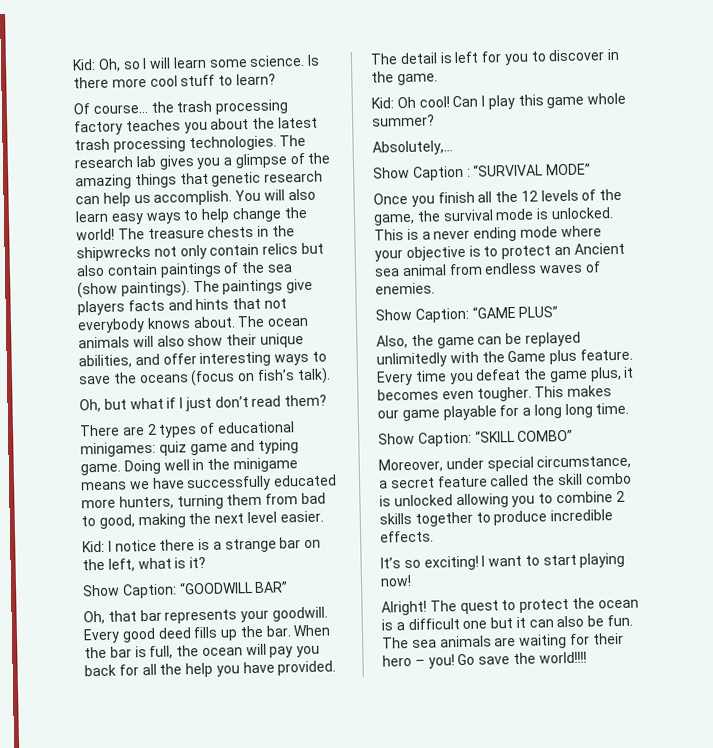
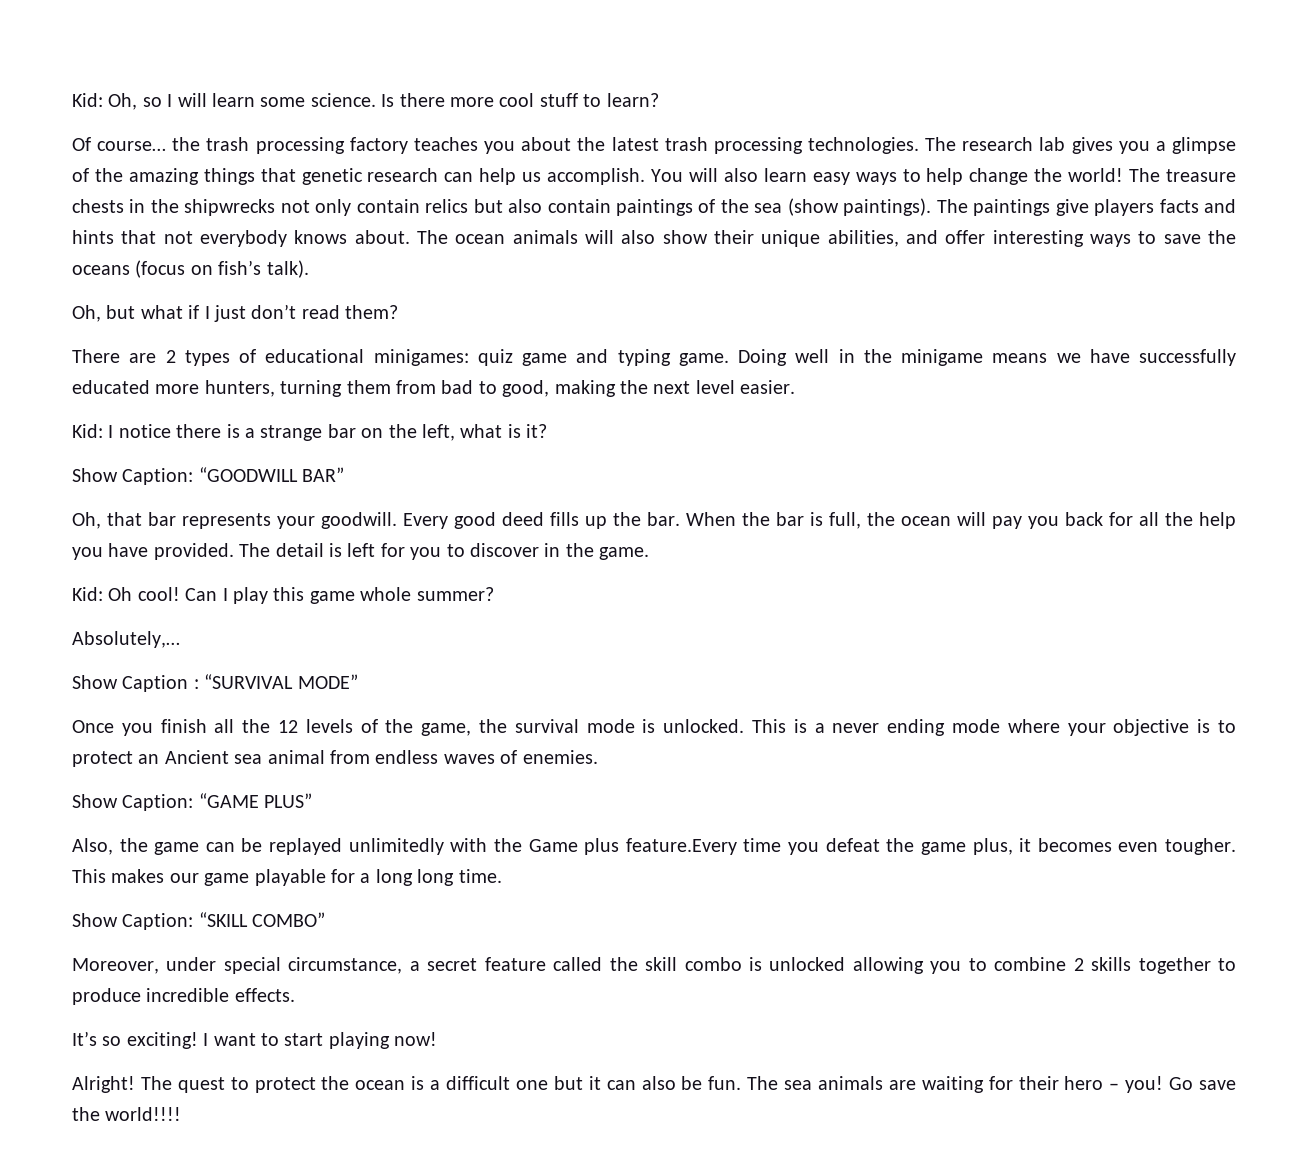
- Also, the game can be replayed unlimitedly with the Game plus feature. Every time you defeat the game plus, it becomes even tougher.
+ Also, the game can be replayed unlimitedly with the Game plus feature.Every time you defeat the game plus, it becomes even tougher.

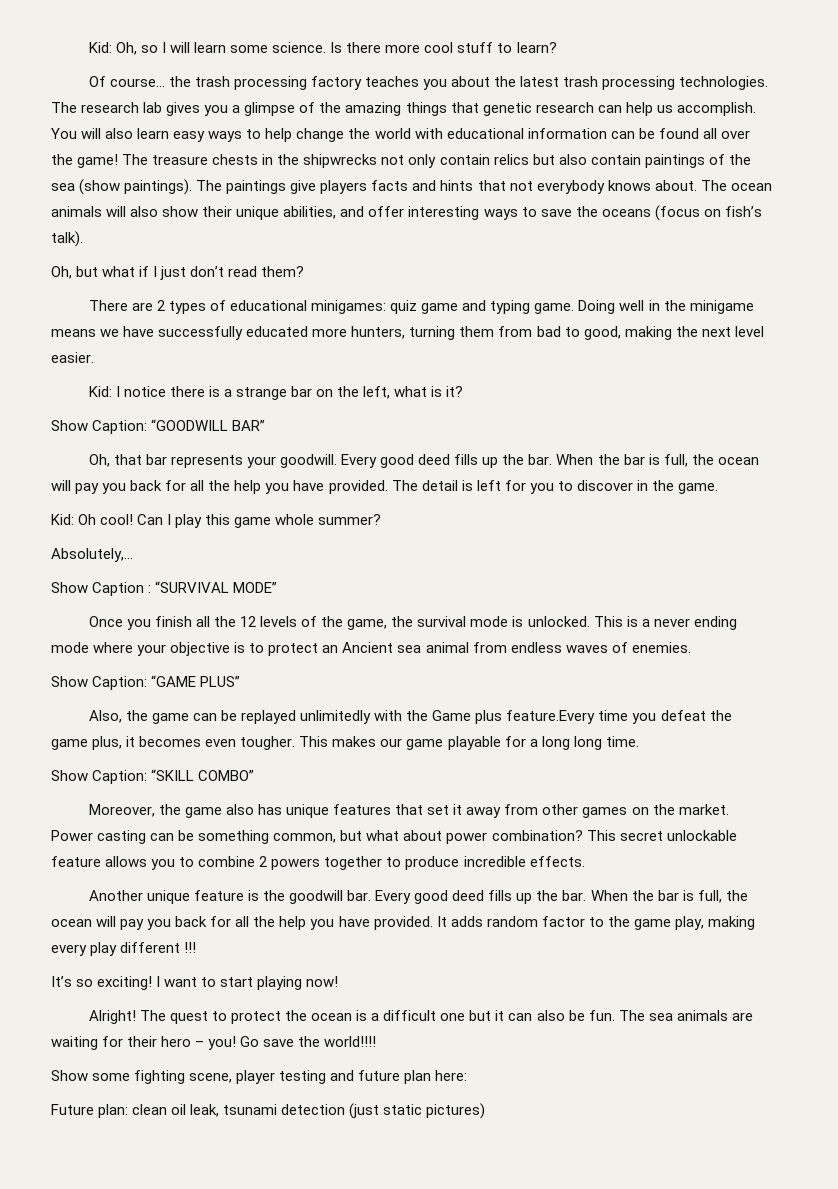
- You will also learn easy ways to help change the world!
+ You will also learn easy ways to help change the world with educational information can be found all over the game!
- Moreover, under special circumstance, a secret feature called the skill combo is unlocked allowing you to combine 2 skills together to produce incredible effects.
+ Moreover, the game also has unique features that set it away from other games on the market. Power casting can be something common, but what about power combination? This secret unlockable feature allows you to combine 2 powers together to produce incredible effects.
+ Another unique feature is the goodwill bar. Every good deed fills up the bar. When the bar is full, the ocean will pay you back for all the help you have provided. It adds random factor to the game play, making every play different !!!
+ Show some fighting scene, player testing and future plan here:
+ Future plan: clean oil leak, tsunami detection (just static pictures)

